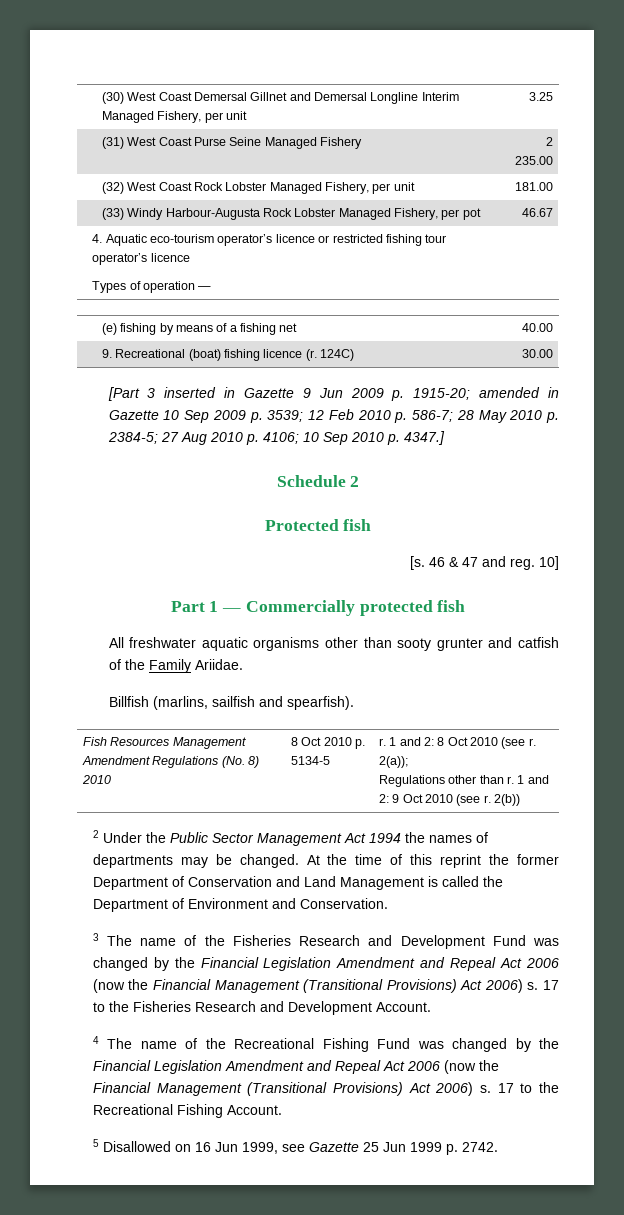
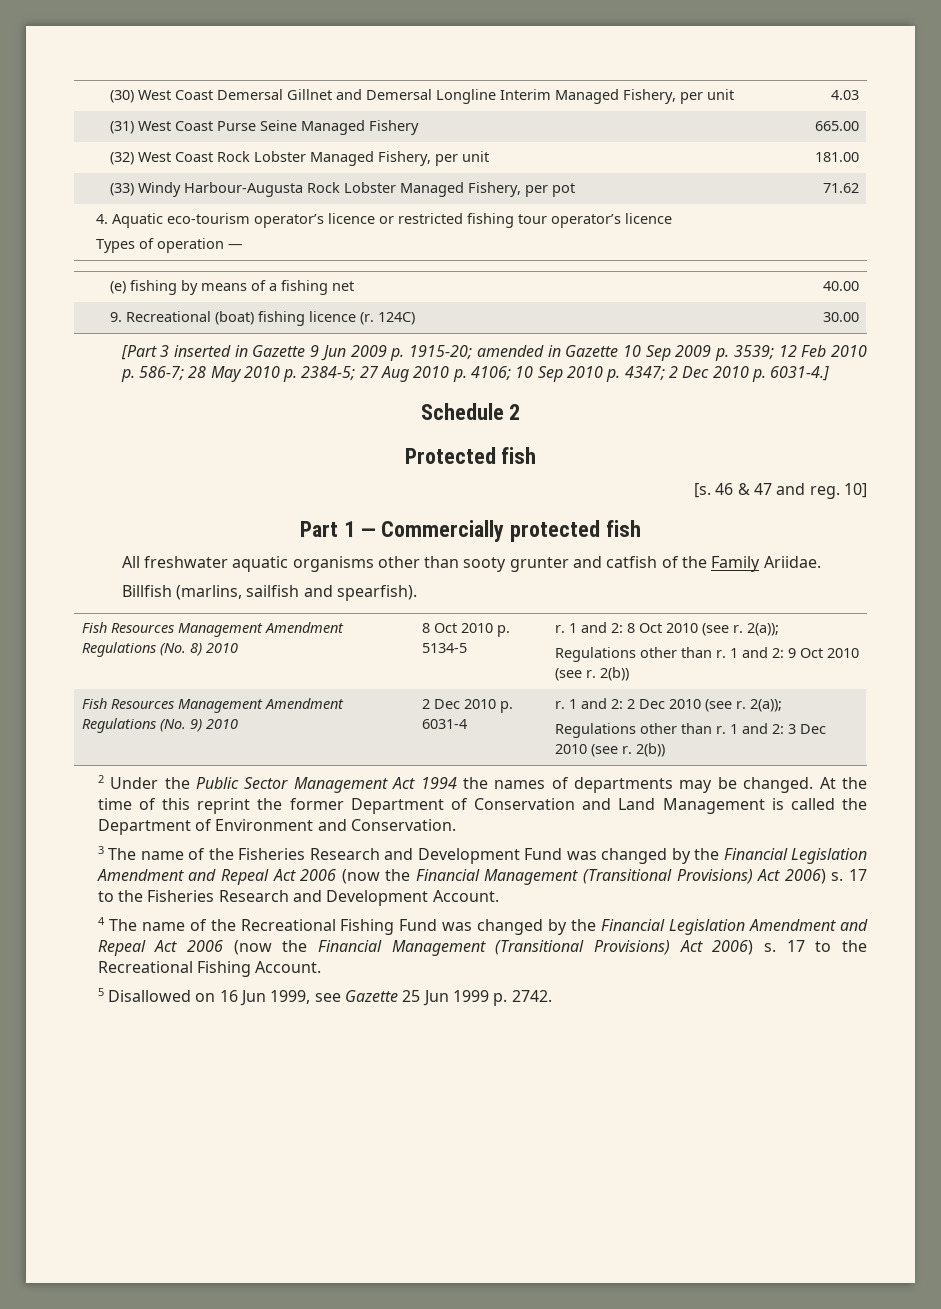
- (30) West Coast Demersal Gillnet and Demersal Longline Interim Managed Fishery, per unit | 3.25
+ (30) West Coast Demersal Gillnet and Demersal Longline Interim Managed Fishery, per unit | 4.03
- (31) West Coast Purse Seine Managed Fishery | 2 235.00
+ (31) West Coast Purse Seine Managed Fishery | 665.00
- (33) Windy Harbour-Augusta Rock Lobster Managed Fishery, per pot | 46.67
+ (33) Windy Harbour-Augusta Rock Lobster Managed Fishery, per pot | 71.62
- [Part 3 inserted in Gazette 9 Jun 2009 p. 1915-20; amended in Gazette 10 Sep 2009 p. 3539; 12 Feb 2010 p. 586-7; 28 May 2010 p. 2384-5; 27 Aug 2010 p. 4106; 10 Sep 2010 p. 4347.]
+ [Part 3 inserted in Gazette 9 Jun 2009 p. 1915-20; amended in Gazette 10 Sep 2009 p. 3539; 12 Feb 2010 p. 586-7; 28 May 2010 p. 2384-5; 27 Aug 2010 p. 4106; 10 Sep 2010 p. 4347; 2 Dec 2010 p. 6031-4.]
+ Fish Resources Management Amendment Regulations (No. 9) 2010 | 2 Dec 2010 p. 6031-4 | r. 1 and 2: 2 Dec 2010 (see r. 2(a));
+ Regulations other than r. 1 and 2: 3 Dec 2010 (see r. 2(b))

